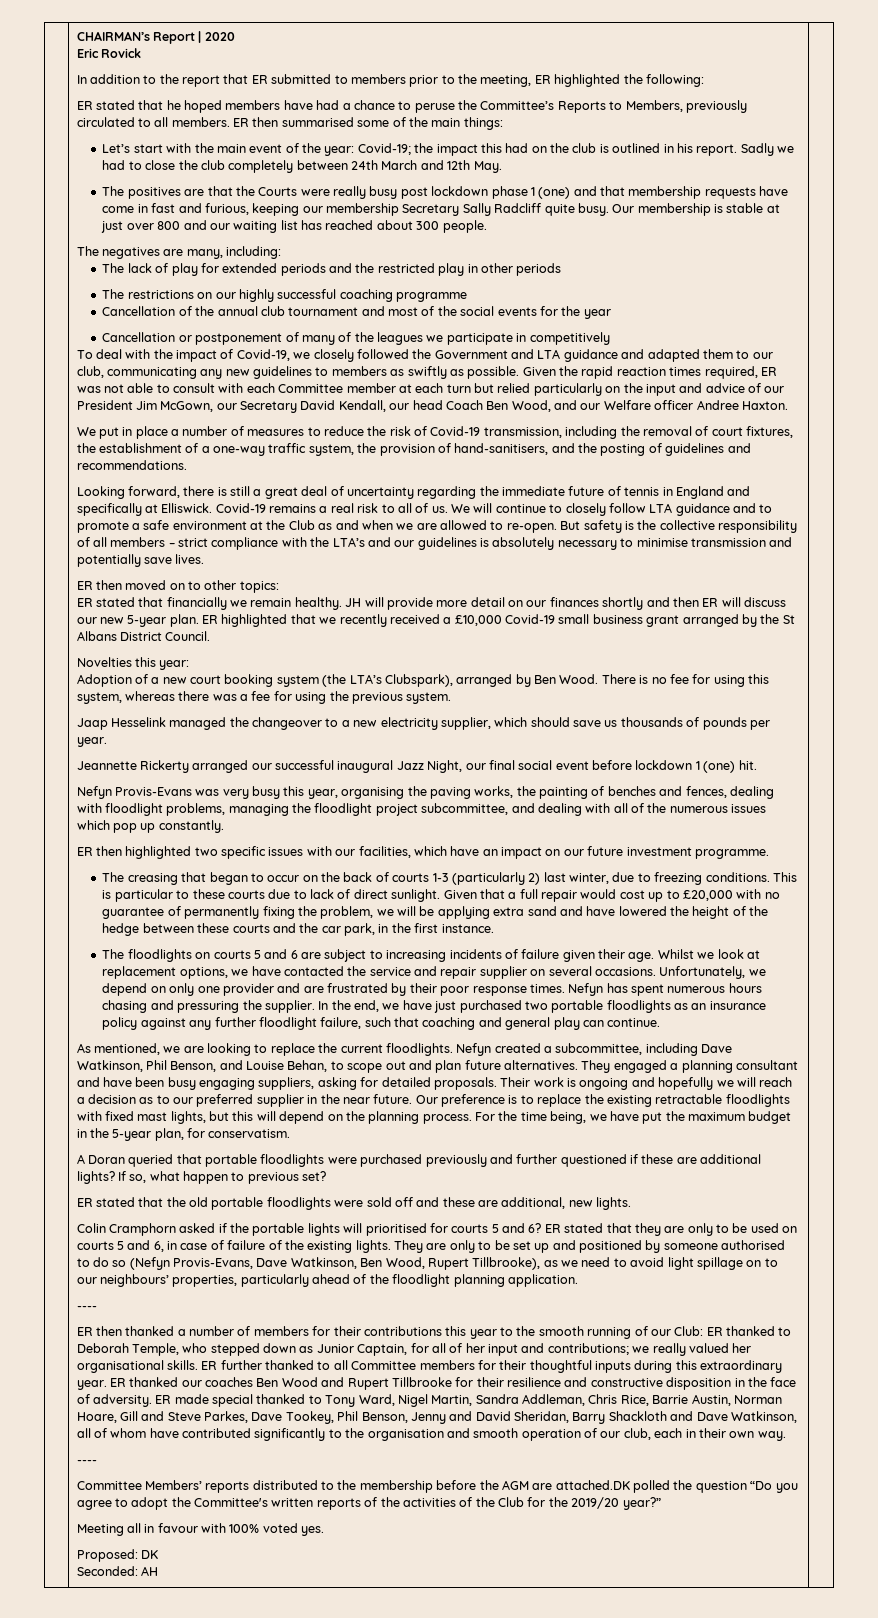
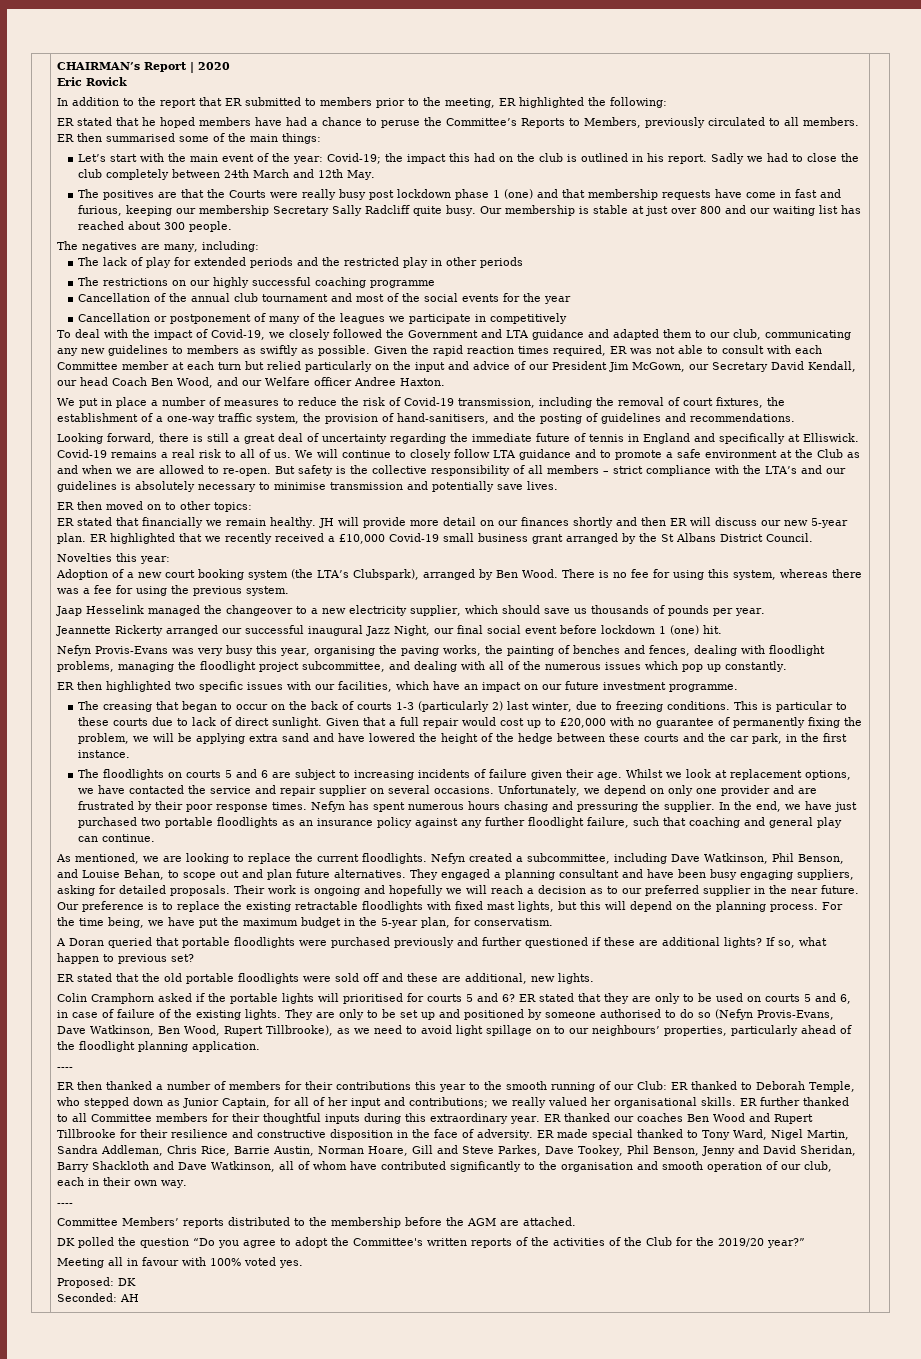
- Committee Members’ reports distributed to the membership before the AGM are attached.DK polled the question “Do you agree to adopt the Committee's written reports of the activities of the Club for the 2019/20 year?”
+ Committee Members’ reports distributed to the membership before the AGM are attached.
+ DK polled the question “Do you agree to adopt the Committee's written reports of the activities of the Club for the 2019/20 year?”

